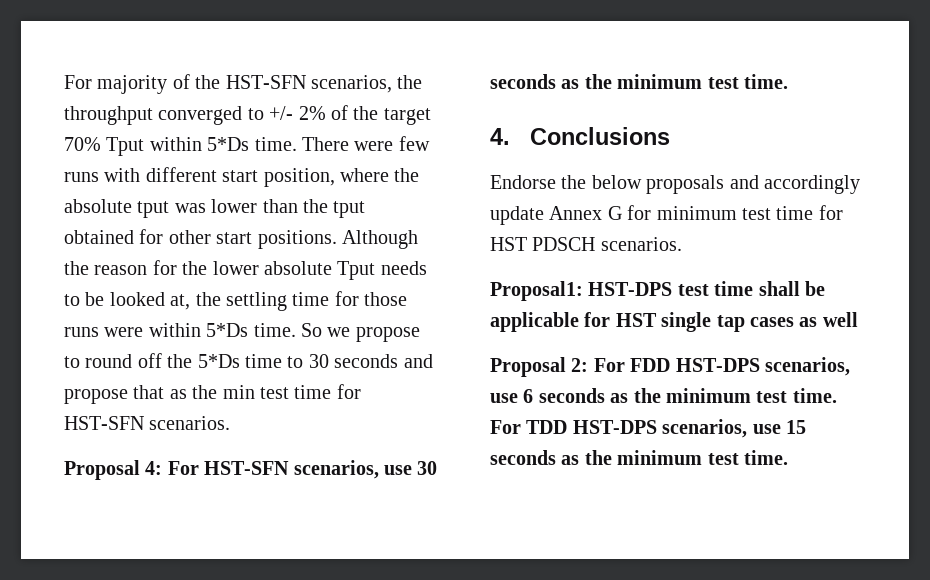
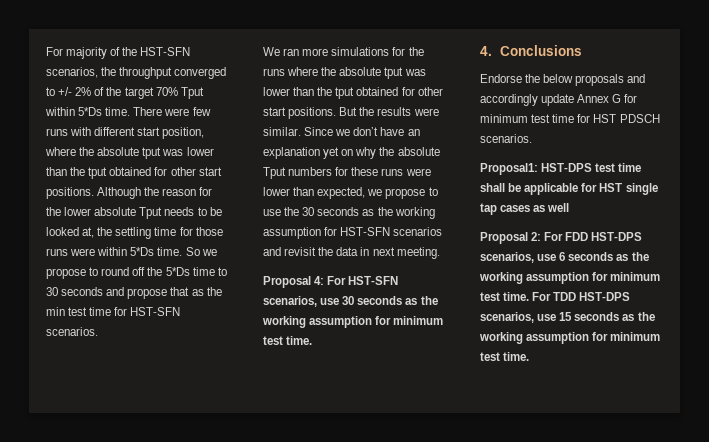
+ We ran more simulations for the runs where the absolute tput was lower than the tput obtained for other start positions. But the results were similar. Since we don’t have an explanation yet on why the absolute Tput numbers for these runs were lower than expected, we propose to use the 30 seconds as the working assumption for HST-SFN scenarios and revisit the data in next meeting.
- Proposal 4: For HST-SFN scenarios, use 30 seconds as the minimum test time.
+ Proposal 4: For HST-SFN scenarios, use 30 seconds as the working assumption for minimum test time.
- Proposal 2: For FDD HST-DPS scenarios, use 6 seconds as the minimum test time.
+ Proposal 2: For FDD HST-DPS scenarios, use 6 seconds as the working assumption for minimum test time.
- For TDD HST-DPS scenarios, use 15 seconds as the minimum test time.
+ For TDD HST-DPS scenarios, use 15 seconds as the working assumption for minimum test time.

